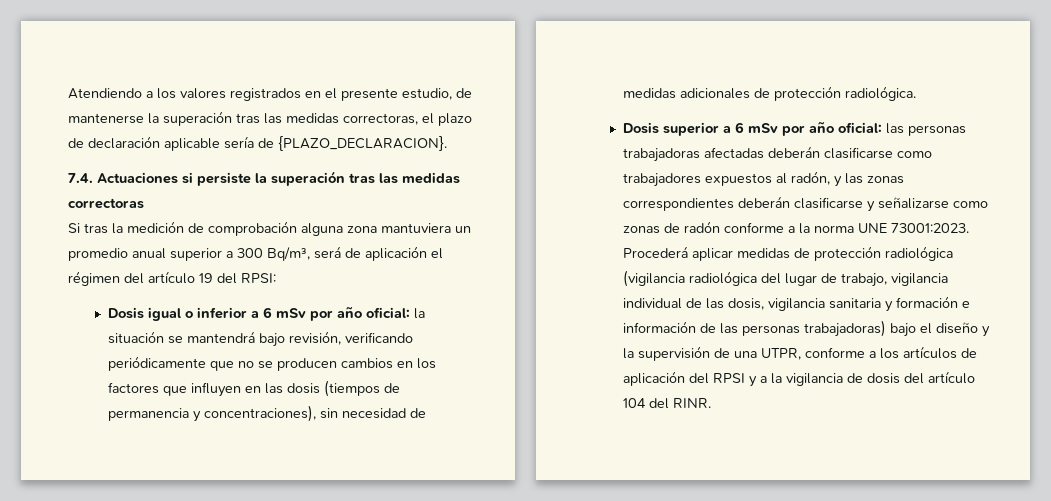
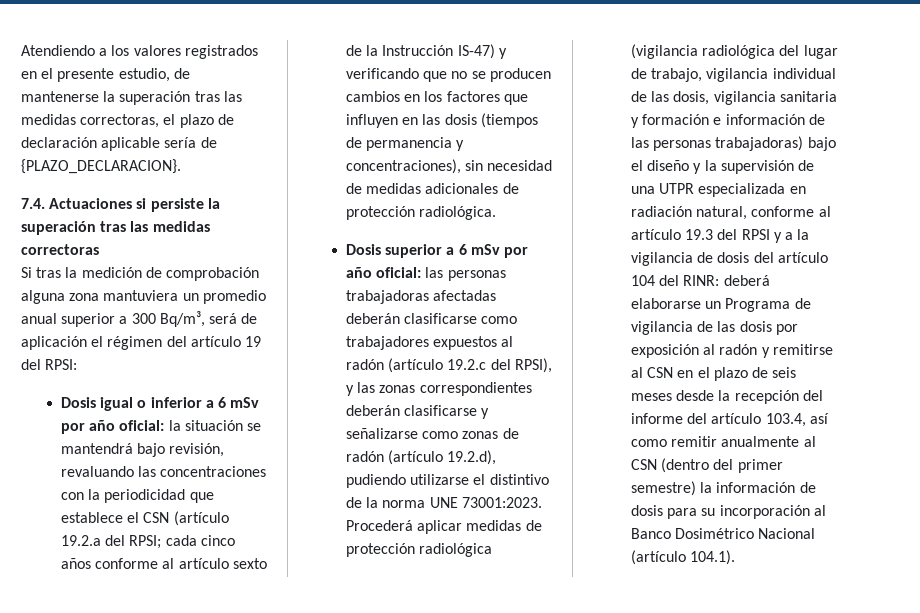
- Dosis igual o inferior a 6 mSv por año oficial: la situación se mantendrá bajo revisión, verificando periódicamente que no se producen cambios en los factores que influyen en las dosis (tiempos de permanencia y concentraciones), sin necesidad de medidas adicionales de protección radiológica.
+ Dosis igual o inferior a 6 mSv por año oficial: la situación se mantendrá bajo revisión, revaluando las concentraciones con la periodicidad que establece el CSN (artículo 19.2.a del RPSI; cada cinco años conforme al artículo sexto de la Instrucción IS-47) y verificando que no se producen cambios en los factores que influyen en las dosis (tiempos de permanencia y concentraciones), sin necesidad de medidas adicionales de protección radiológica.
- Dosis superior a 6 mSv por año oficial: las personas trabajadoras afectadas deberán clasificarse como trabajadores expuestos al radón, y las zonas correspondientes deberán clasificarse y señalizarse como zonas de radón conforme a la norma UNE 73001:2023.
+ Dosis superior a 6 mSv por año oficial: las personas trabajadoras afectadas deberán clasificarse como trabajadores expuestos al radón (artículo 19.2.c del RPSI), y las zonas correspondientes deberán clasificarse y señalizarse como zonas de radón (artículo 19.2.d), pudiendo utilizarse el distintivo de la norma UNE 73001:2023.
- Procederá aplicar medidas de protección radiológica (vigilancia radiológica del lugar de trabajo, vigilancia individual de las dosis, vigilancia sanitaria y formación e información de las personas trabajadoras) bajo el diseño y la supervisión de una UTPR, conforme a los artículos de aplicación del RPSI y a la vigilancia de dosis del artículo 104 del RINR.
+ Procederá aplicar medidas de protección radiológica (vigilancia radiológica del lugar de trabajo, vigilancia individual de las dosis, vigilancia sanitaria y formación e información de las personas trabajadoras) bajo el diseño y la supervisión de una UTPR especializada en radiación natural, conforme al artículo 19.3 del RPSI y a la vigilancia de dosis del artículo 104 del RINR: deberá elaborarse un Programa de vigilancia de las dosis por exposición al radón y remitirse al CSN en el plazo de seis meses desde la recepción del informe del artículo 103.4, así como remitir anualmente al CSN (dentro del primer semestre) la información de dosis para su incorporación al Banco Dosimétrico Nacional (artículo 104.1).

